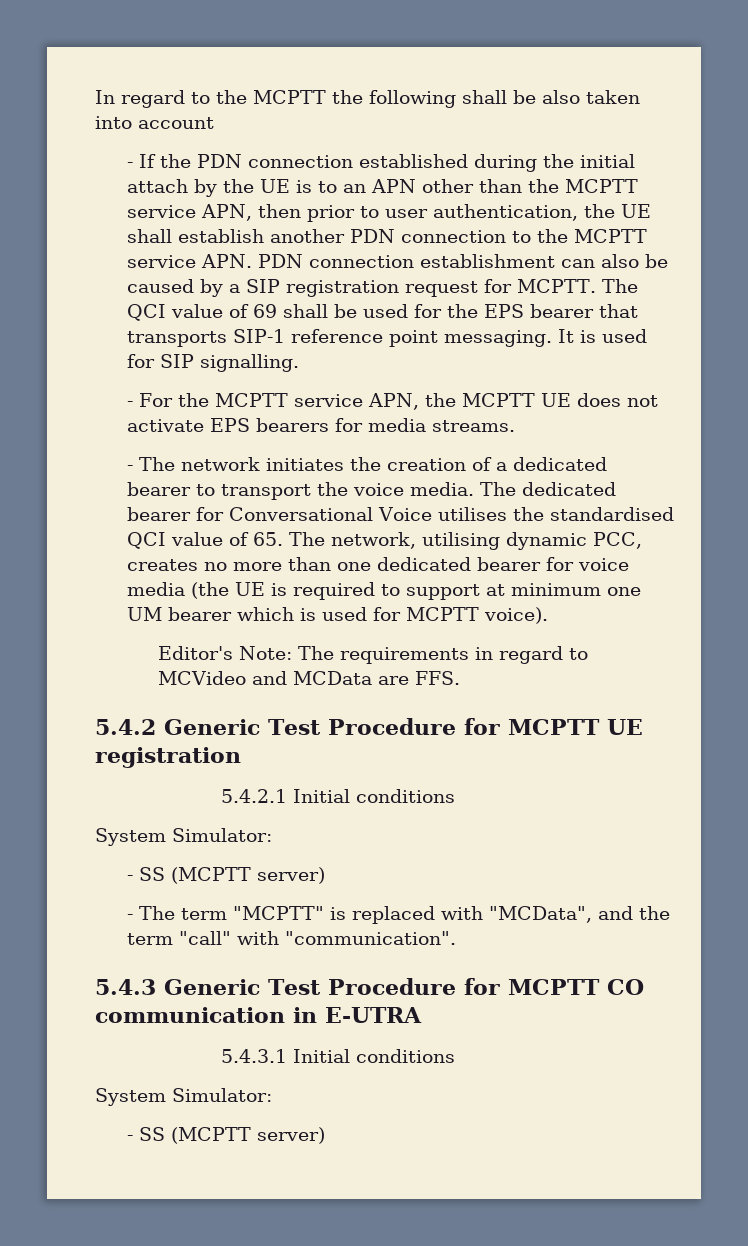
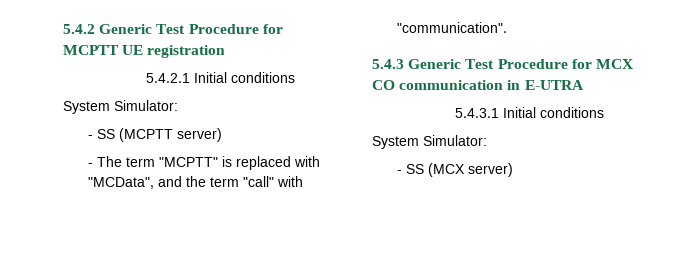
- In regard to the MCPTT the following shall be also taken into account
- - If the PDN connection established during the initial attach by the UE is to an APN other than the MCPTT service APN, then prior to user authentication, the UE shall establish another PDN connection to the MCPTT service APN. PDN connection establishment can also be caused by a SIP registration request for MCPTT. The QCI value of 69 shall be used for the EPS bearer that transports SIP-1 reference point messaging. It is used for SIP signalling.
- - For the MCPTT service APN, the MCPTT UE does not activate EPS bearers for media streams.
- - The network initiates the creation of a dedicated bearer to transport the voice media. The dedicated bearer for Conversational Voice utilises the standardised QCI value of 65. The network, utilising dynamic PCC, creates no more than one dedicated bearer for voice media (the UE is required to support at minimum one UM bearer which is used for MCPTT voice).
- Editor's Note: The requirements in regard to MCVideo and MCData are FFS.
- 5.4.3 Generic Test Procedure for MCPTT CO communication in E-UTRA
+ 5.4.3 Generic Test Procedure for MCX CO communication in E-UTRA
  5.4.3.1 Initial conditions
  System Simulator:
- - SS (MCPTT server)
+ - SS (MCX server)

